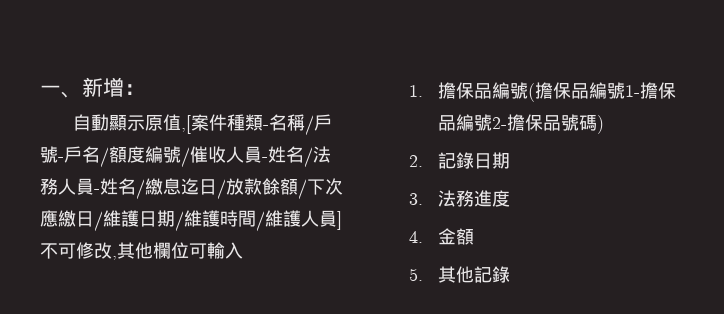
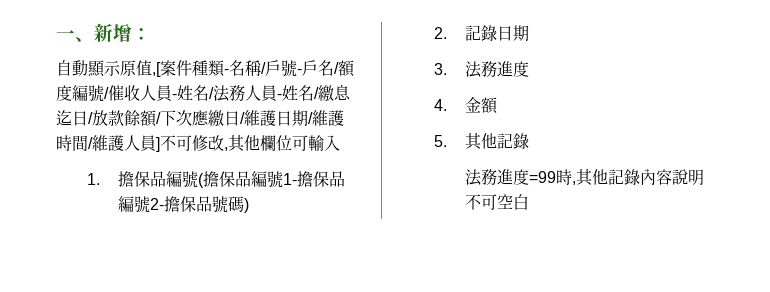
+ 法務進度=99時,其他記錄內容說明不可空白

